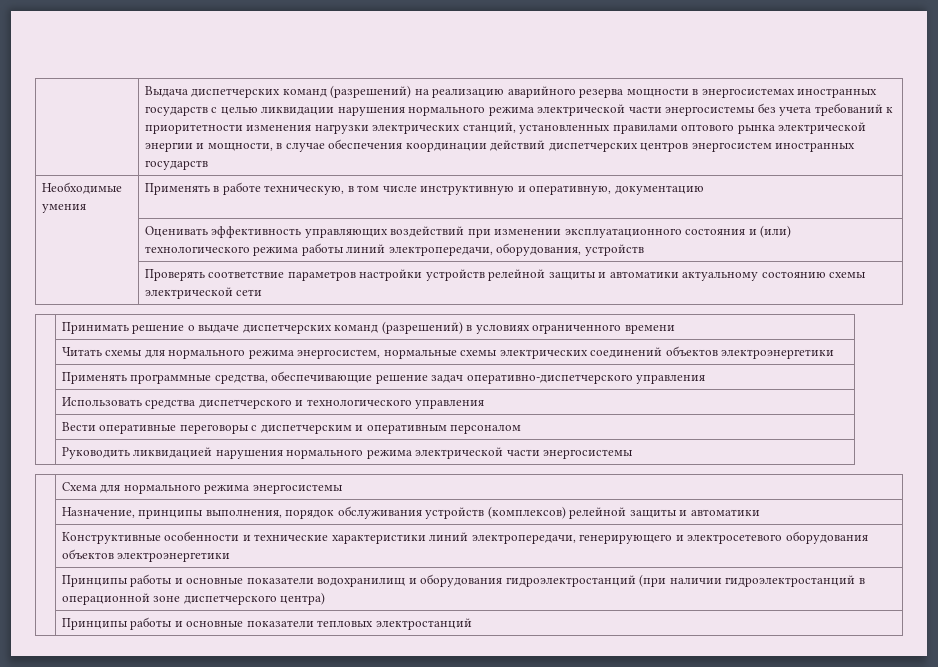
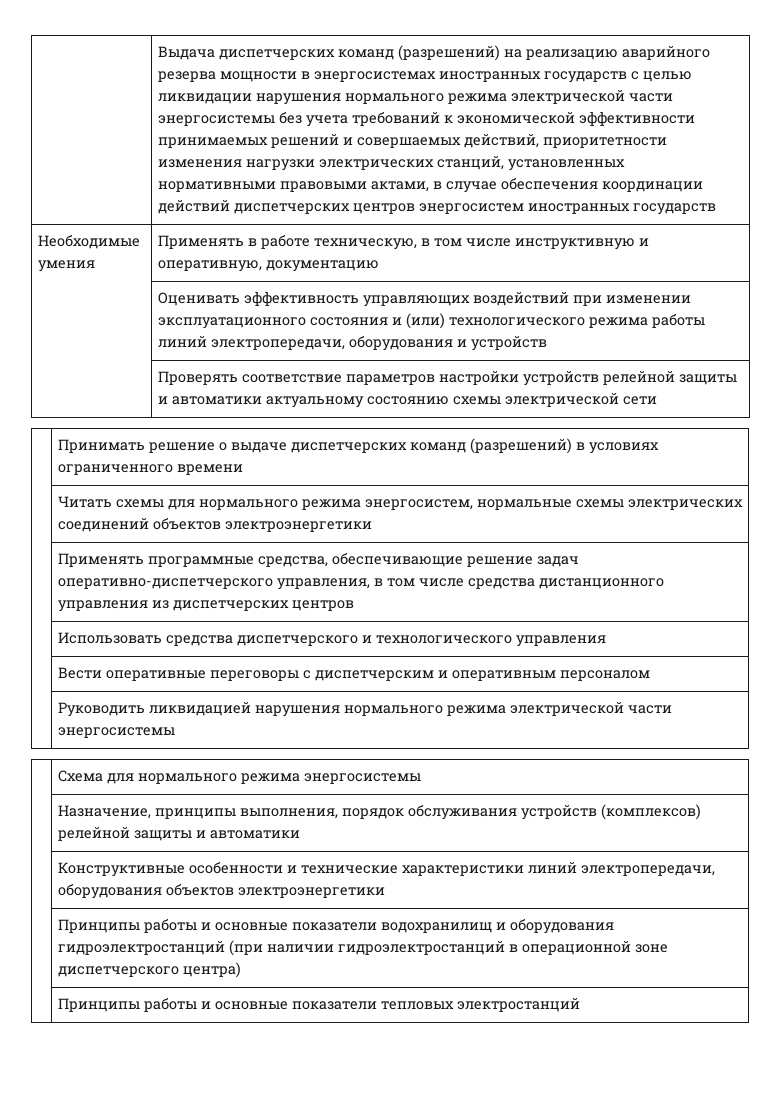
- Выдача диспетчерских команд (разрешений) на реализацию аварийного резерва мощности в энергосистемах иностранных государств с целью ликвидации нарушения нормального режима электрической части энергосистемы без учета требований к приоритетности изменения нагрузки электрических станций, установленных правилами оптового рынка электрической энергии и мощности, в случае обеспечения координации действий диспетчерских центров энергосистем иностранных государств
+ Выдача диспетчерских команд (разрешений) на реализацию аварийного резерва мощности в энергосистемах иностранных государств с целью ликвидации нарушения нормального режима электрической части энергосистемы без учета требований к экономической эффективности принимаемых решений и совершаемых действий, приоритетности изменения нагрузки электрических станций, установленных нормативными правовыми актами, в случае обеспечения координации действий диспетчерских центров энергосистем иностранных государств
- | Оценивать эффективность управляющих воздействий при изменении эксплуатационного состояния и (или) технологического режима работы линий электропередачи, оборудования, устройств
+ | Оценивать эффективность управляющих воздействий при изменении эксплуатационного состояния и (или) технологического режима работы линий электропередачи, оборудования и устройств
- | Применять программные средства, обеспечивающие решение задач оперативно-диспетчерского управления
+ | Применять программные средства, обеспечивающие решение задач оперативно-диспетчерского управления, в том числе средства дистанционного управления из диспетчерских центров
- | Конструктивные особенности и технические характеристики линий электропередачи, генерирующего и электросетевого оборудования объектов электроэнергетики
+ | Конструктивные особенности и технические характеристики линий электропередачи, оборудования объектов электроэнергетики

